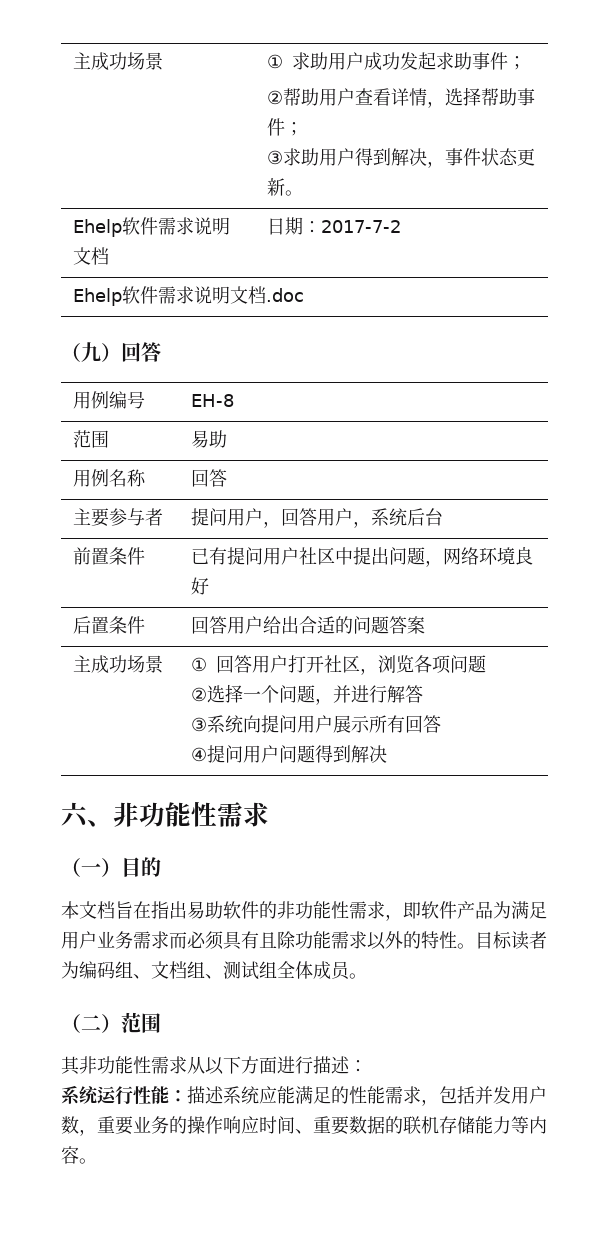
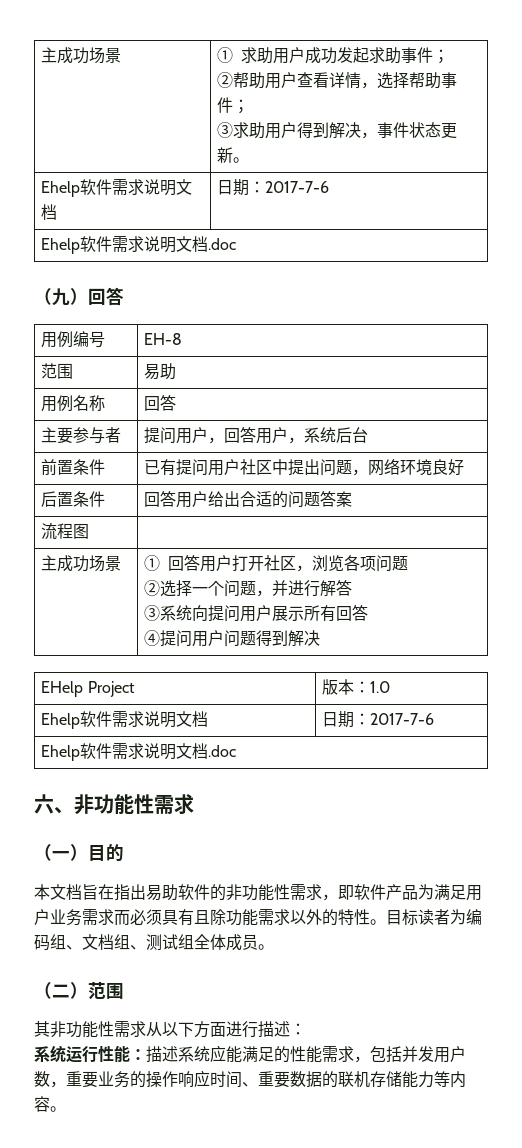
  主成功场景 | ①求助用户成功发起求助事件；
  ②帮助用户查看详情，选择帮助事件；
  ③求助用户得到解决，事件状态更新。
- Ehelp软件需求说明文档 | 日期：2017-7-2
+ Ehelp软件需求说明文档 | 日期：2017-7-6
+ 流程图 |
+ EHelp Project | 版本：1.0
+ Ehelp软件需求说明文档 | 日期：2017-7-6
+ Ehelp软件需求说明文档.doc

